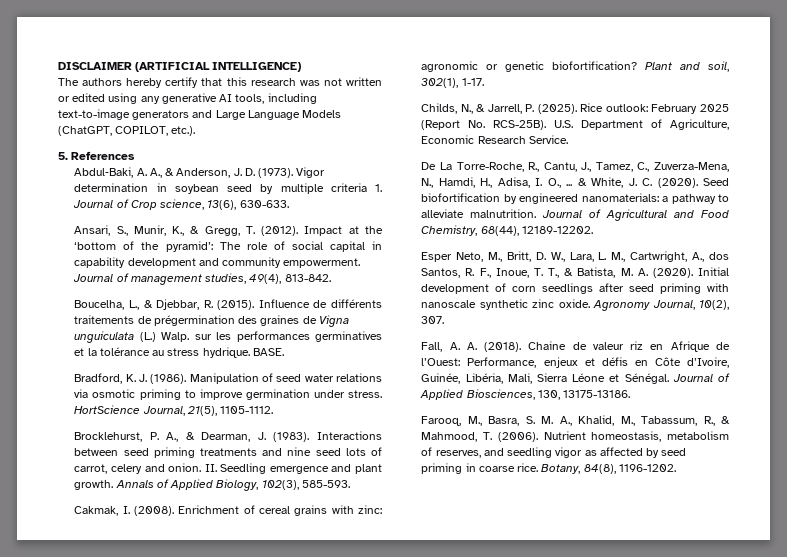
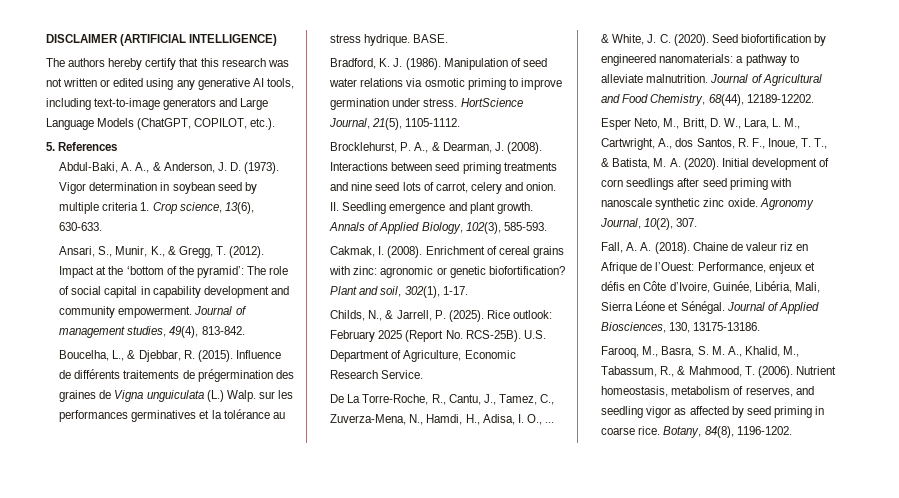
- Vigor determination in soybean seed by multiple criteria 1. Journal of Crop science, 13(6), 630-633.
+ Vigor determination in soybean seed by multiple criteria 1. Crop science, 13(6), 630-633.
- Brocklehurst, P. A., & Dearman, J. (1983).
+ Brocklehurst, P. A., & Dearman, J. (2008).

